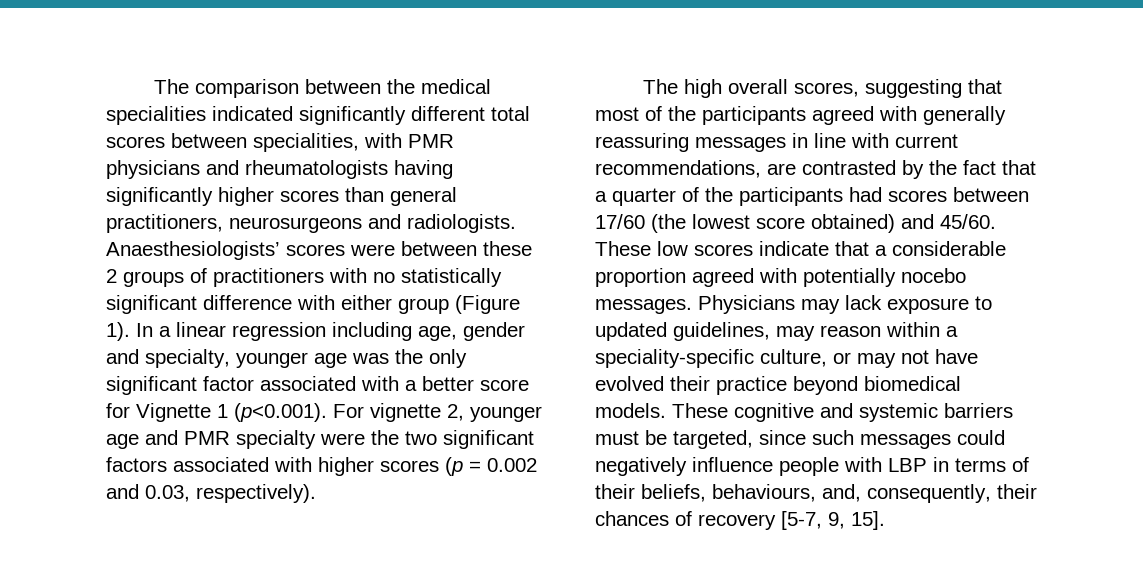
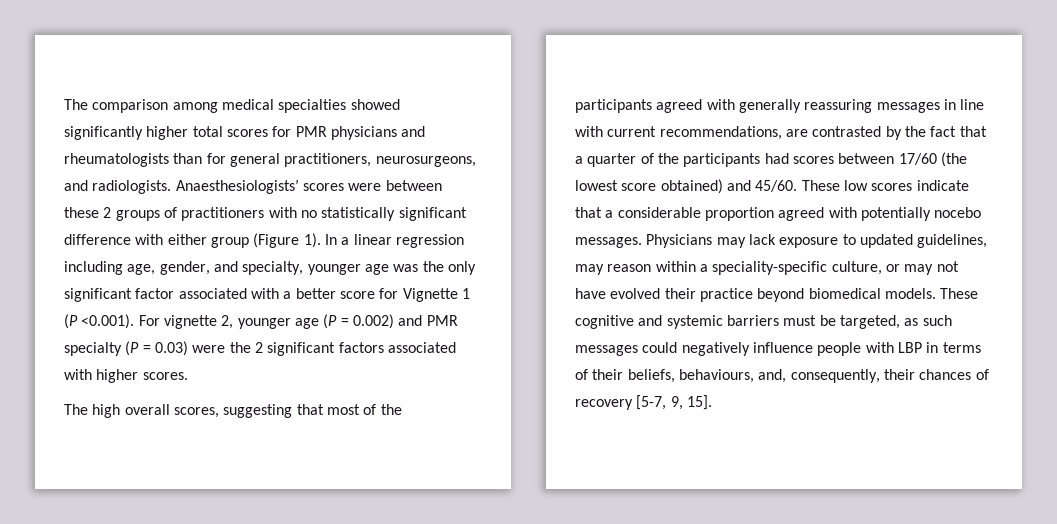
- The comparison between the medical specialities indicated significantly different total scores between specialities, with PMR physicians and rheumatologists having significantly higher scores than general practitioners, neurosurgeons and radiologists.
+ The comparison among medical specialties showed significantly higher total scores for PMR physicians and rheumatologists than for general practitioners, neurosurgeons, and radiologists.
- In a linear regression including age, gender and specialty, younger age was the only significant factor associated with a better score for Vignette 1 (p<0.001). For vignette 2, younger age and PMR specialty were the two significant factors associated with higher scores (p = 0.002 and 0.03, respectively).
+ In a linear regression including age, gender, and specialty, younger age was the only significant factor associated with a better score for Vignette 1 (P <0.001). For vignette 2, younger age (P = 0.002) and PMR specialty (P = 0.03) were the 2 significant factors associated with higher scores.
- These cognitive and systemic barriers must be targeted, since such messages could negatively influence people with LBP in terms of their beliefs, behaviours, and, consequently, their chances of recovery [5-7, 9, 15].
+ These cognitive and systemic barriers must be targeted, as such messages could negatively influence people with LBP in terms of their beliefs, behaviours, and, consequently, their chances of recovery [5-7, 9, 15].

